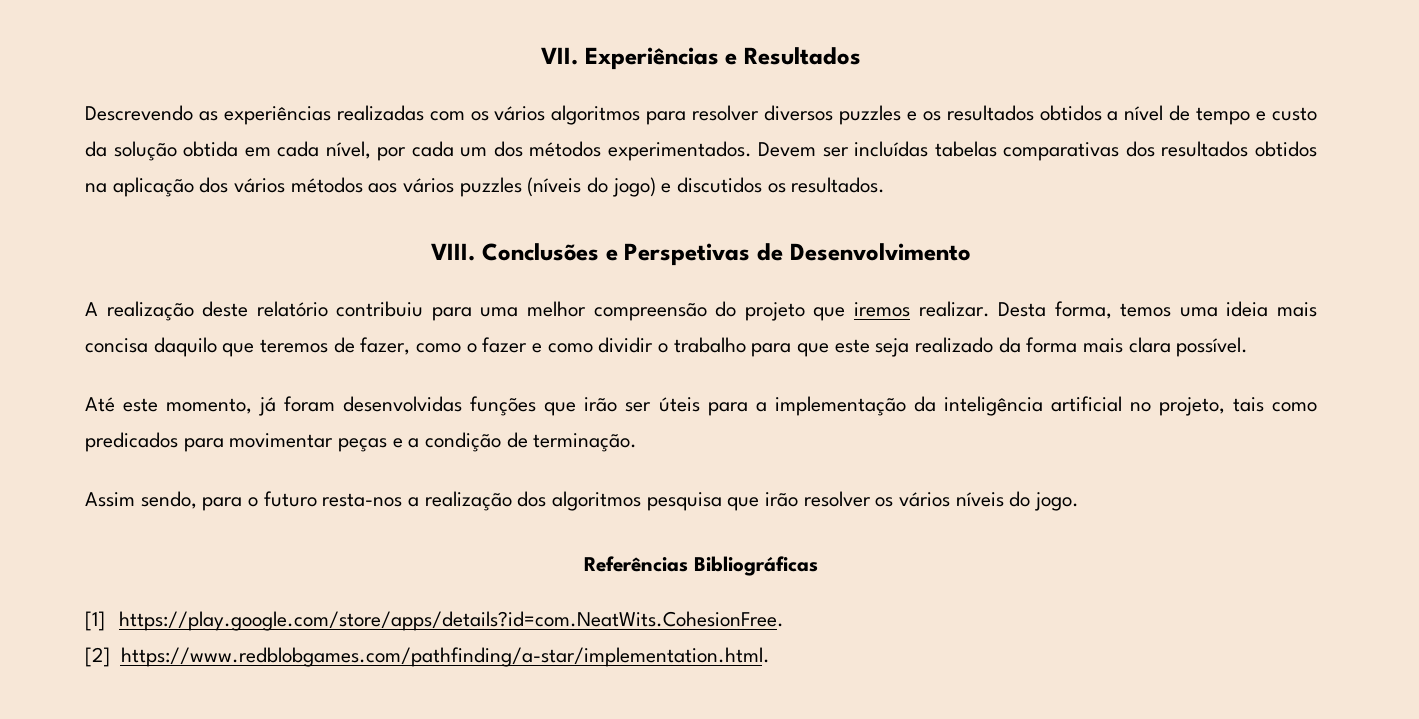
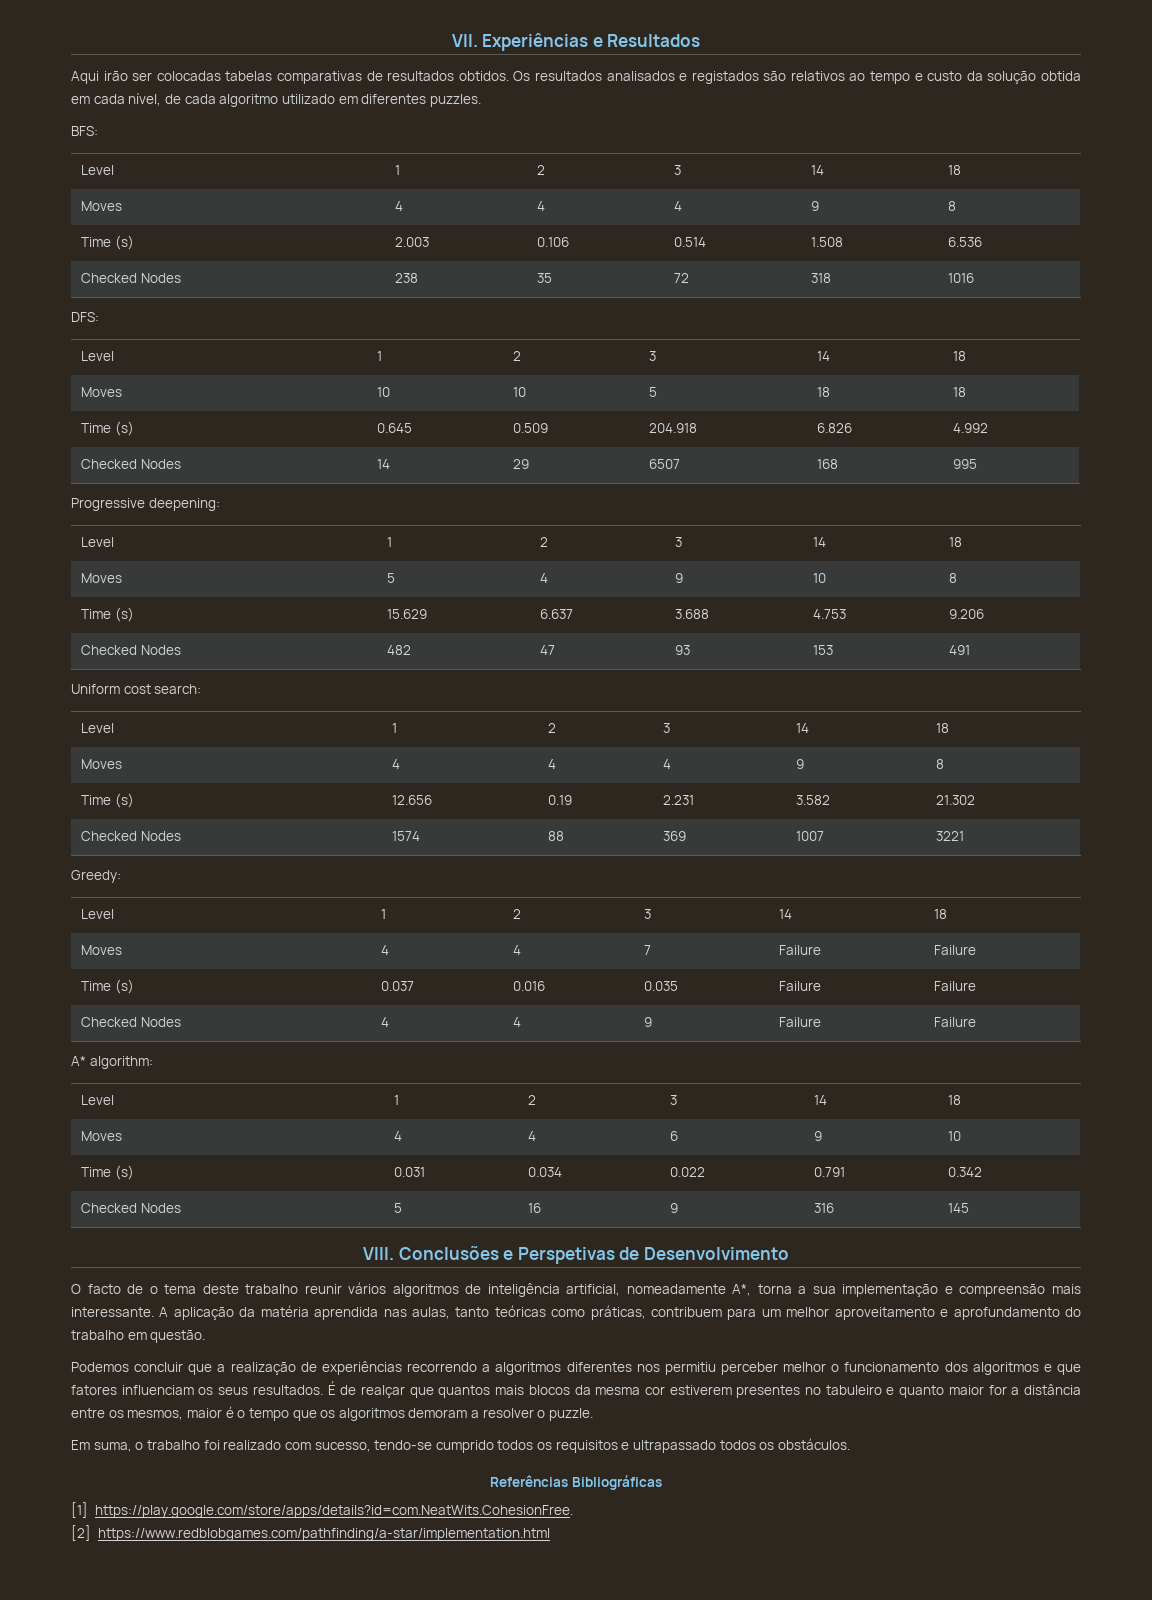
- Descrevendo as experiências realizadas com os vários algoritmos para resolver diversos puzzles e os resultados obtidos a nível de tempo e custo da solução obtida em cada nível, por cada um dos métodos experimentados. Devem ser incluídas tabelas comparativas dos resultados obtidos na aplicação dos vários métodos aos vários puzzles (níveis do jogo) e discutidos os resultados.
+ Aqui irão ser colocadas tabelas comparativas de resultados obtidos. Os resultados analisados e registados são relativos ao tempo e custo da solução obtida em cada nível, de cada algoritmo utilizado em diferentes puzzles.
+ BFS:
+ Level | 1 | 2 | 3 | 14 | 18
+ Moves | 4 | 4 | 4 | 9 | 8
+ Time (s) | 2.003 | 0.106 | 0.514 | 1.508 | 6.536
+ Checked Nodes | 238 | 35 | 72 | 318 | 1016
+ DFS:
+ Level | 1 | 2 | 3 | 14 | 18
+ Moves | 10 | 10 | 5 | 18 | 18
+ Time (s) | 0.645 | 0.509 | 204.918 | 6.826 | 4.992
+ Checked Nodes | 14 | 29 | 6507 | 168 | 995
+ Progressive deepening:
+ Level | 1 | 2 | 3 | 14 | 18
+ Moves | 5 | 4 | 9 | 10 | 8
+ Time (s) | 15.629 | 6.637 | 3.688 | 4.753 | 9.206
+ Checked Nodes | 482 | 47 | 93 | 153 | 491
+ Uniform cost search:
+ Level | 1 | 2 | 3 | 14 | 18
+ Moves | 4 | 4 | 4 | 9 | 8
+ Time (s) | 12.656 | 0.19 | 2.231 | 3.582 | 21.302
+ Checked Nodes | 1574 | 88 | 369 | 1007 | 3221
+ Greedy:
+ Level | 1 | 2 | 3 | 14 | 18
+ Moves | 4 | 4 | 7 | Failure | Failure
+ Time (s) | 0.037 | 0.016 | 0.035 | Failure | Failure
+ Checked Nodes | 4 | 4 | 9 | Failure | Failure
+ A* algorithm:
+ Level | 1 | 2 | 3 | 14 | 18
+ Moves | 4 | 4 | 6 | 9 | 10
+ Time (s) | 0.031 | 0.034 | 0.022 | 0.791 | 0.342
+ Checked Nodes | 5 | 16 | 9 | 316 | 145
- A realização deste relatório contribuiu para uma melhor compreensão do projeto que iremos realizar. Desta forma, temos uma ideia mais concisa daquilo que teremos de fazer, como o fazer e como dividir o trabalho para que este seja realizado da forma mais clara possível.
- Até este momento, já foram desenvolvidas funções que irão ser úteis para a implementação da inteligência artificial no projeto, tais como predicados para movimentar peças e a condição de terminação.
- Assim sendo, para o futuro resta-nos a realização dos algoritmos pesquisa que irão resolver os vários níveis do jogo.
+ O facto de o tema deste trabalho reunir vários algoritmos de inteligência artificial, nomeadamente A*, torna a sua implementação e compreensão mais interessante. A aplicação da matéria aprendida nas aulas, tanto teóricas como práticas, contribuem para um melhor aproveitamento e aprofundamento do trabalho em questão.
+ Podemos concluir que a realização de experiências recorrendo a algoritmos diferentes nos permitiu perceber melhor o funcionamento dos algoritmos e que fatores influenciam os seus resultados. É de realçar que quantos mais blocos da mesma cor estiverem presentes no tabuleiro e quanto maior for a distância entre os mesmos, maior é o tempo que os algoritmos demoram a resolver o puzzle.
+ Em suma, o trabalho foi realizado com sucesso, tendo-se cumprido todos os requisitos e ultrapassado todos os obstáculos.
- [2] https://www.redblobgames.com/pathfinding/a-star/implementation.html.
+ [2] https://www.redblobgames.com/pathfinding/a-star/implementation.html

